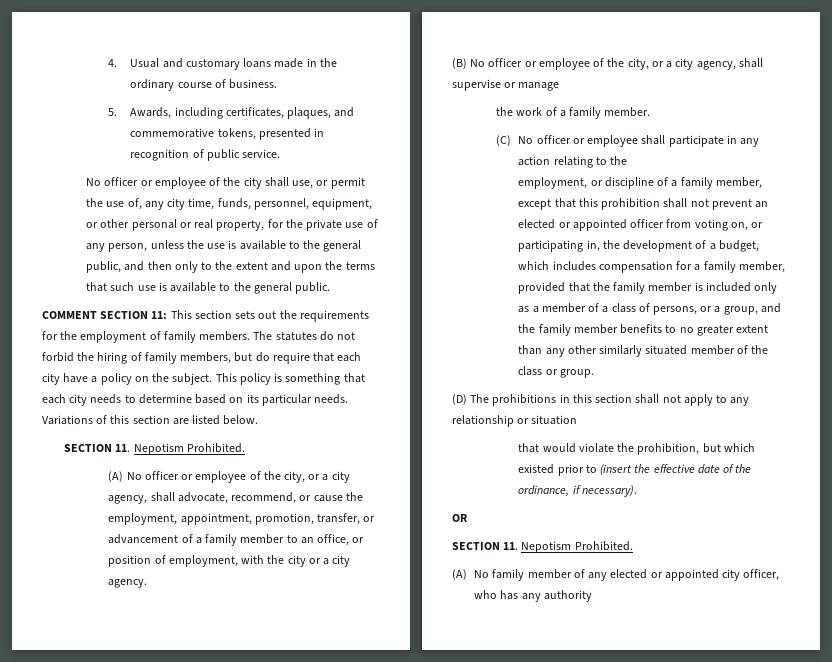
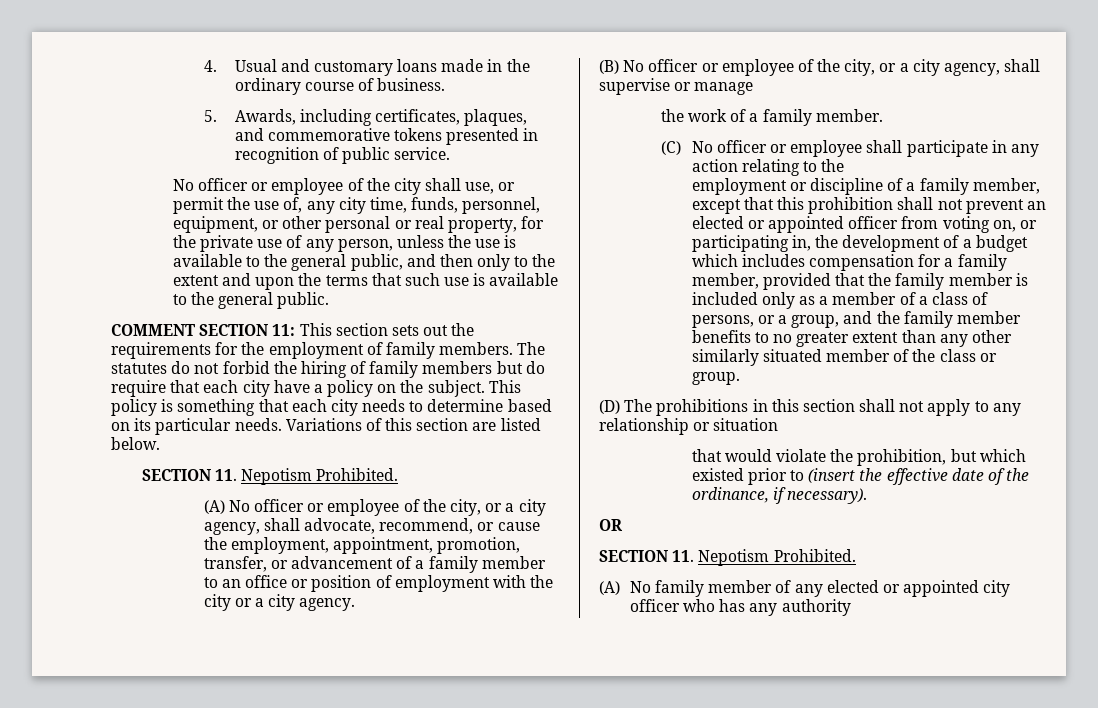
- 5. Awards, including certificates, plaques, and commemorative tokens, presented in recognition of public service.
+ 5. Awards, including certificates, plaques, and commemorative tokens presented in recognition of public service.
- The statutes do not forbid the hiring of family members, but do require that each city have a policy on the subject.
+ The statutes do not forbid the hiring of family members but do require that each city have a policy on the subject.
- (A) No officer or employee of the city, or a city agency, shall advocate, recommend, or cause the employment, appointment, promotion, transfer, or advancement of a family member to an office, or position of employment, with the city or a city agency.
+ (A) No officer or employee of the city, or a city agency, shall advocate, recommend, or cause the employment, appointment, promotion, transfer, or advancement of a family member to an office or position of employment with the city or a city agency.
- employment, or discipline of a family member, except that this prohibition shall not prevent an elected or appointed officer from voting on, or participating in, the development of a budget, which includes compensation for a family member, provided that the family member is included only as a member of a class of persons, or a group, and the family member benefits to no greater extent than any other similarly situated member of the class or group.
+ employment or discipline of a family member, except that this prohibition shall not prevent an elected or appointed officer from voting on, or participating in, the development of a budget which includes compensation for a family member, provided that the family member is included only as a member of a class of persons, or a group, and the family member benefits to no greater extent than any other similarly situated member of the class or group.
- (A) No family member of any elected or appointed city officer, who has any authority
+ (A) No family member of any elected or appointed city officer who has any authority

